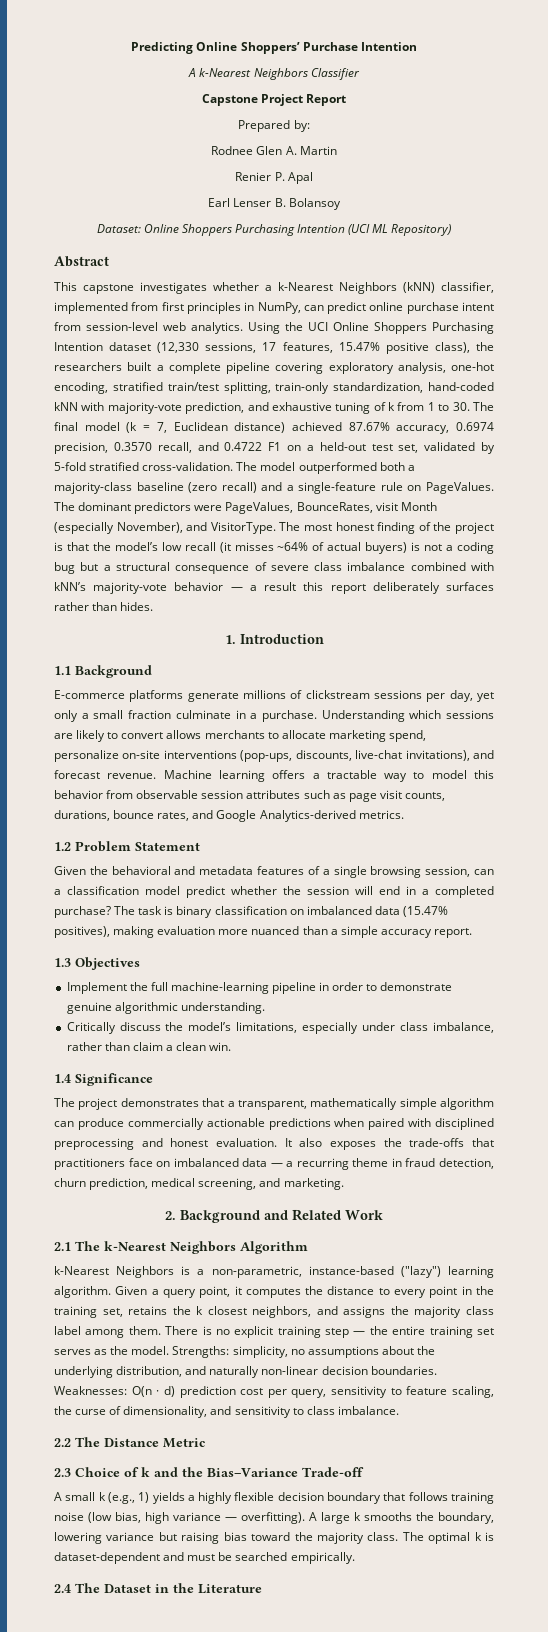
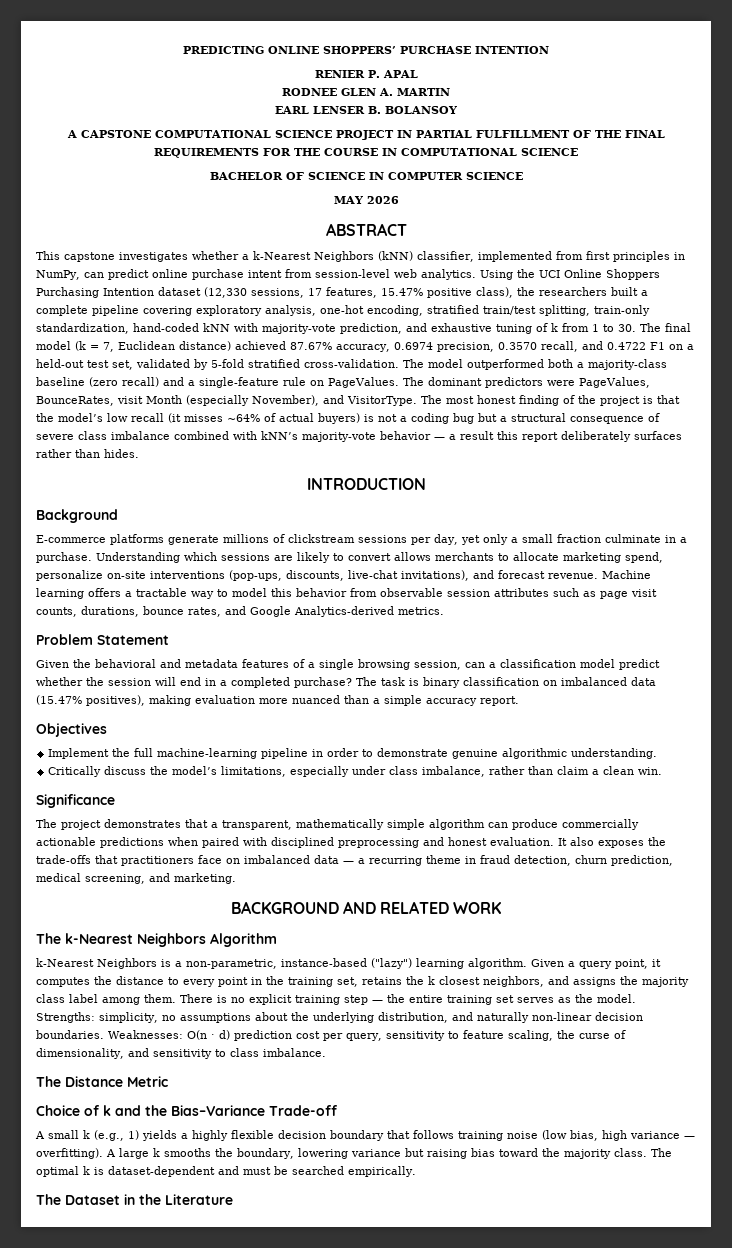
- Predicting Online Shoppers’ Purchase Intention
- A k-Nearest Neighbors Classifier
- Capstone Project Report
- Prepared by:
- Rodnee Glen A. Martin
- Renier P. Apal
- Earl Lenser B. Bolansoy
- Dataset: Online Shoppers Purchasing Intention (UCI ML Repository)
- Abstract
+ PREDICTING ONLINE SHOPPERS’ PURCHASE INTENTION
+ RENIER P. APAL
+ RODNEE GLEN A. MARTIN
+ EARL LENSER B. BOLANSOY
+ A CAPSTONE COMPUTATIONAL SCIENCE PROJECT IN PARTIAL FULFILLMENT OF THE FINAL REQUIREMENTS FOR THE COURSE IN COMPUTATIONAL SCIENCE
+ BACHELOR OF SCIENCE IN COMPUTER SCIENCE
+ MAY 2026
+ ABSTRACT
- 1. Introduction
- 1.1 Background
+ INTRODUCTION
+ Background
- 1.2 Problem Statement
+ Problem Statement
- 1.3 Objectives
+ Objectives
- 1.4 Significance
+ Significance
- 2. Background and Related Work
- 2.1 The k-Nearest Neighbors Algorithm
+ BACKGROUND AND RELATED WORK
+ The k-Nearest Neighbors Algorithm
- 2.2 The Distance Metric
+ The Distance Metric
- 2.3 Choice of k and the Bias–Variance Trade-off
+ Choice of k and the Bias–Variance Trade-off
- 2.4 The Dataset in the Literature
+ The Dataset in the Literature

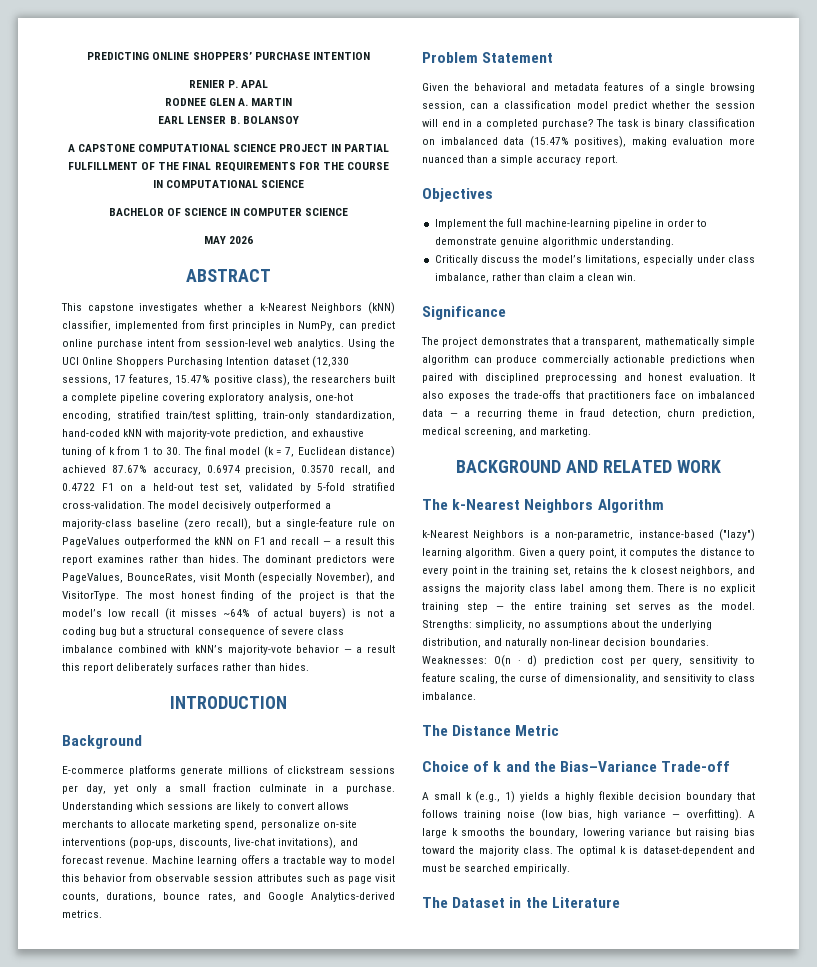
- The model outperformed both a majority-class baseline (zero recall) and a single-feature rule on PageValues.
+ The model decisively outperformed a majority-class baseline (zero recall), but a single-feature rule on PageValues outperformed the kNN on F1 and recall — a result this report examines rather than hides.

